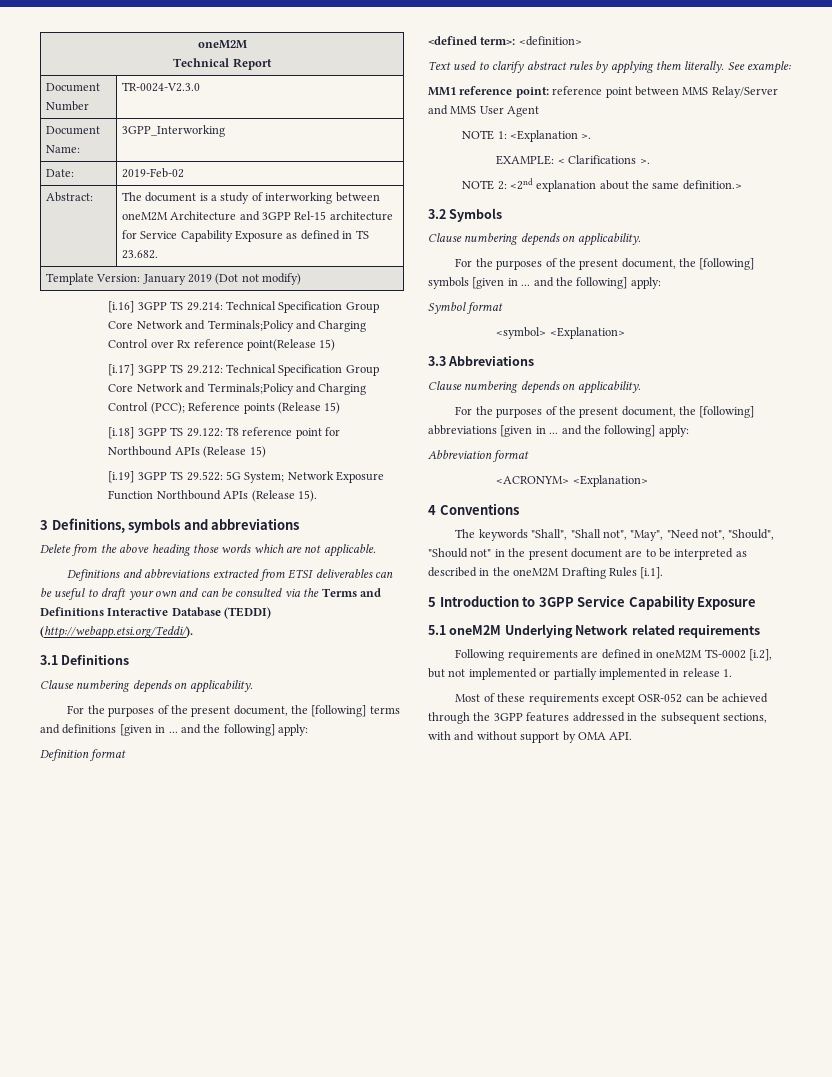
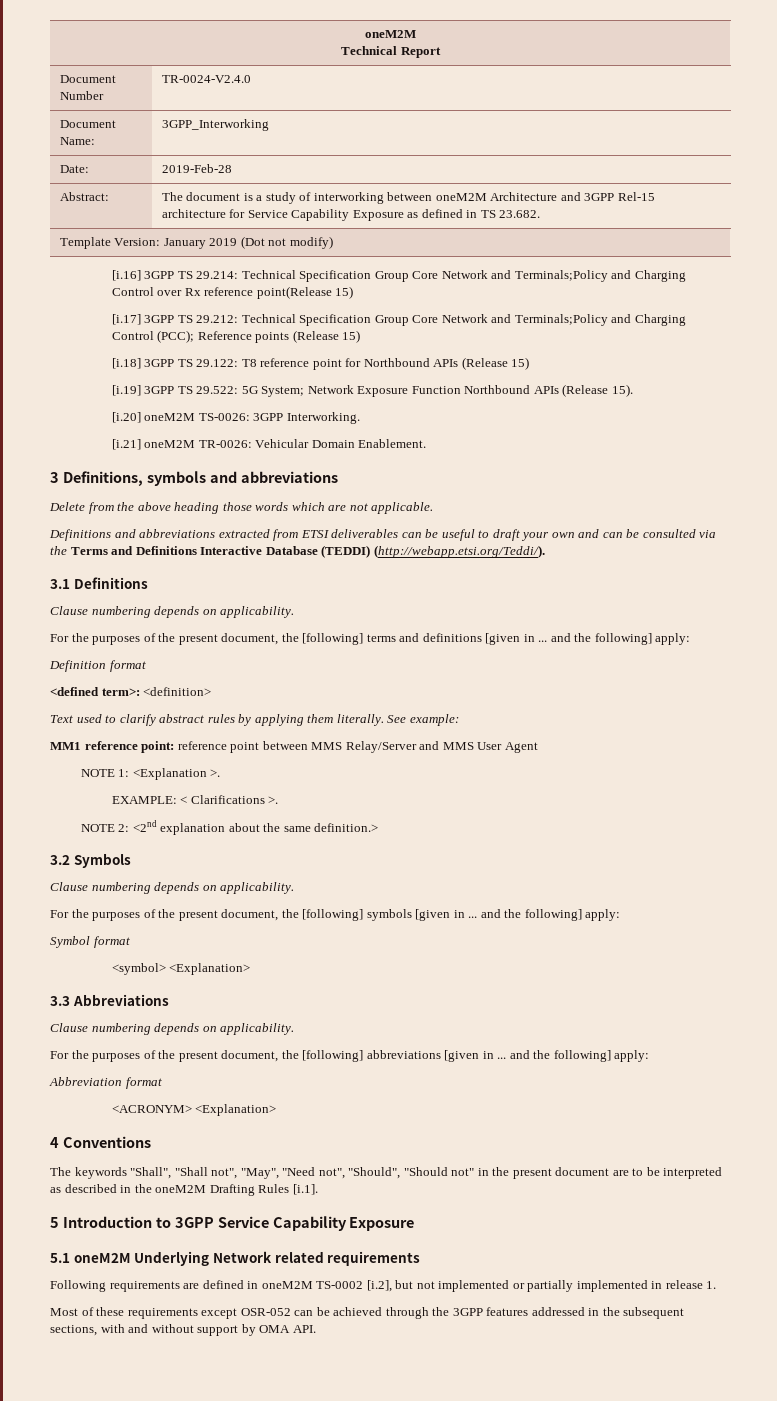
- Document Number | TR-0024-V2.3.0
+ Document Number | TR-0024-V2.4.0
- Date: | 2019-Feb-02
+ Date: | 2019-Feb-28
+ [i.20] oneM2M TS-0026: 3GPP Interworking.
+ [i.21] oneM2M TR-0026: Vehicular Domain Enablement.

